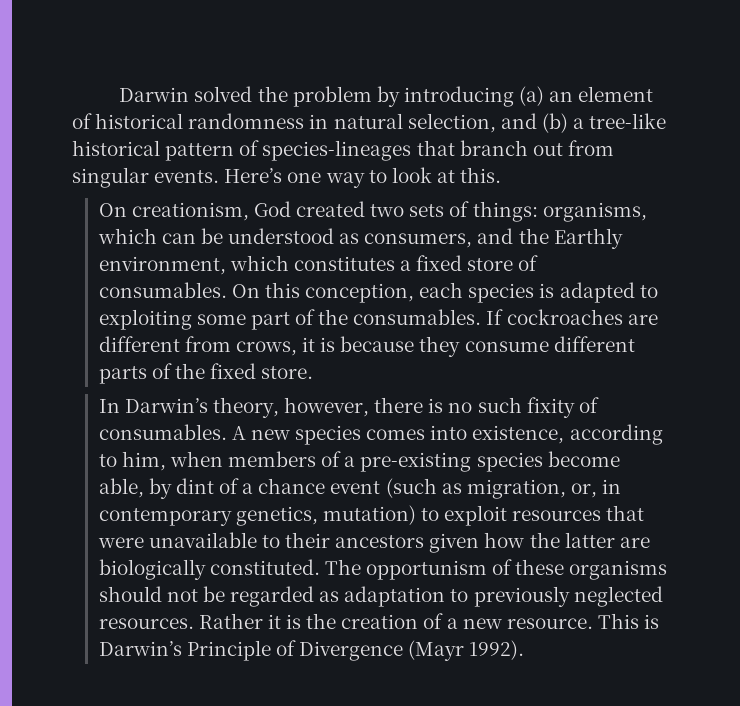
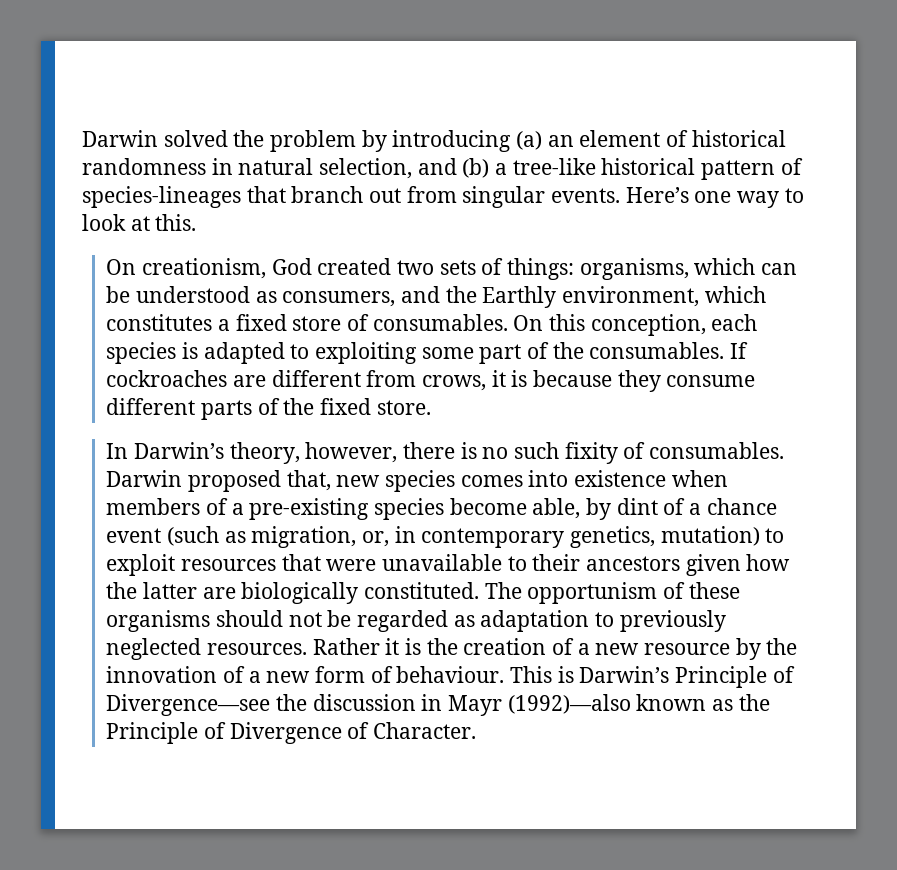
- A new species comes into existence, according to him, when members of a pre-existing species become able, by dint of a chance event (such as migration, or, in contemporary genetics, mutation) to exploit resources that were unavailable to their ancestors given how the latter are biologically constituted.
+ Darwin proposed that, new species comes into existence when members of a pre-existing species become able, by dint of a chance event (such as migration, or, in contemporary genetics, mutation) to exploit resources that were unavailable to their ancestors given how the latter are biologically constituted.
- Rather it is the creation of a new resource.
+ Rather it is the creation of a new resource by the innovation of a new form of behaviour.
- This is Darwin’s Principle of Divergence (Mayr 1992).
+ This is Darwin’s Principle of Divergence—see the discussion in Mayr (1992)—also known as the Principle of Divergence of Character.

